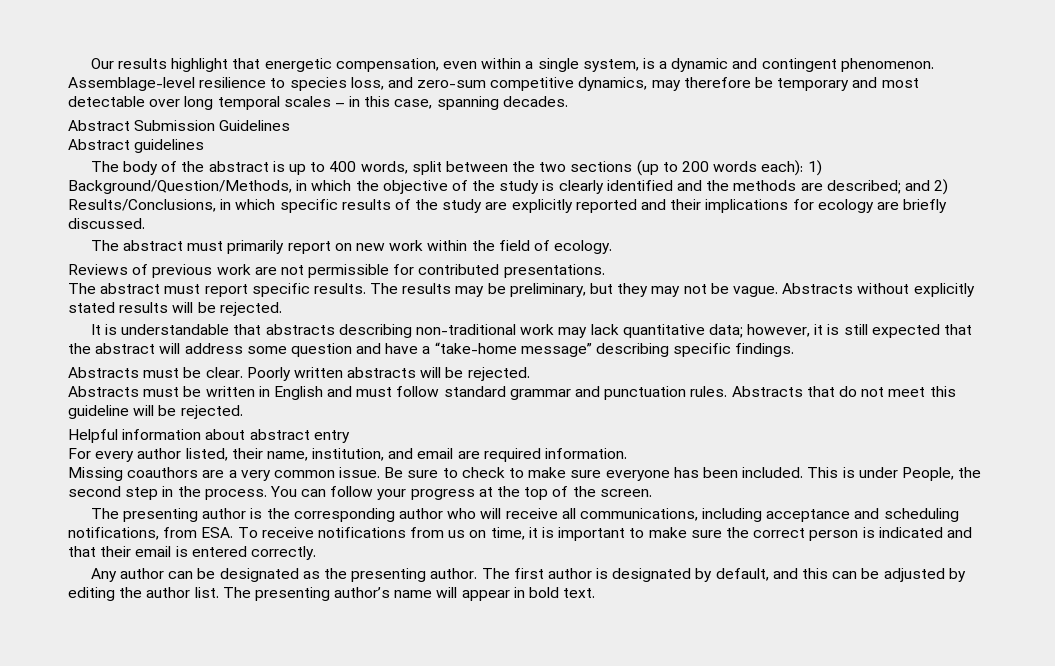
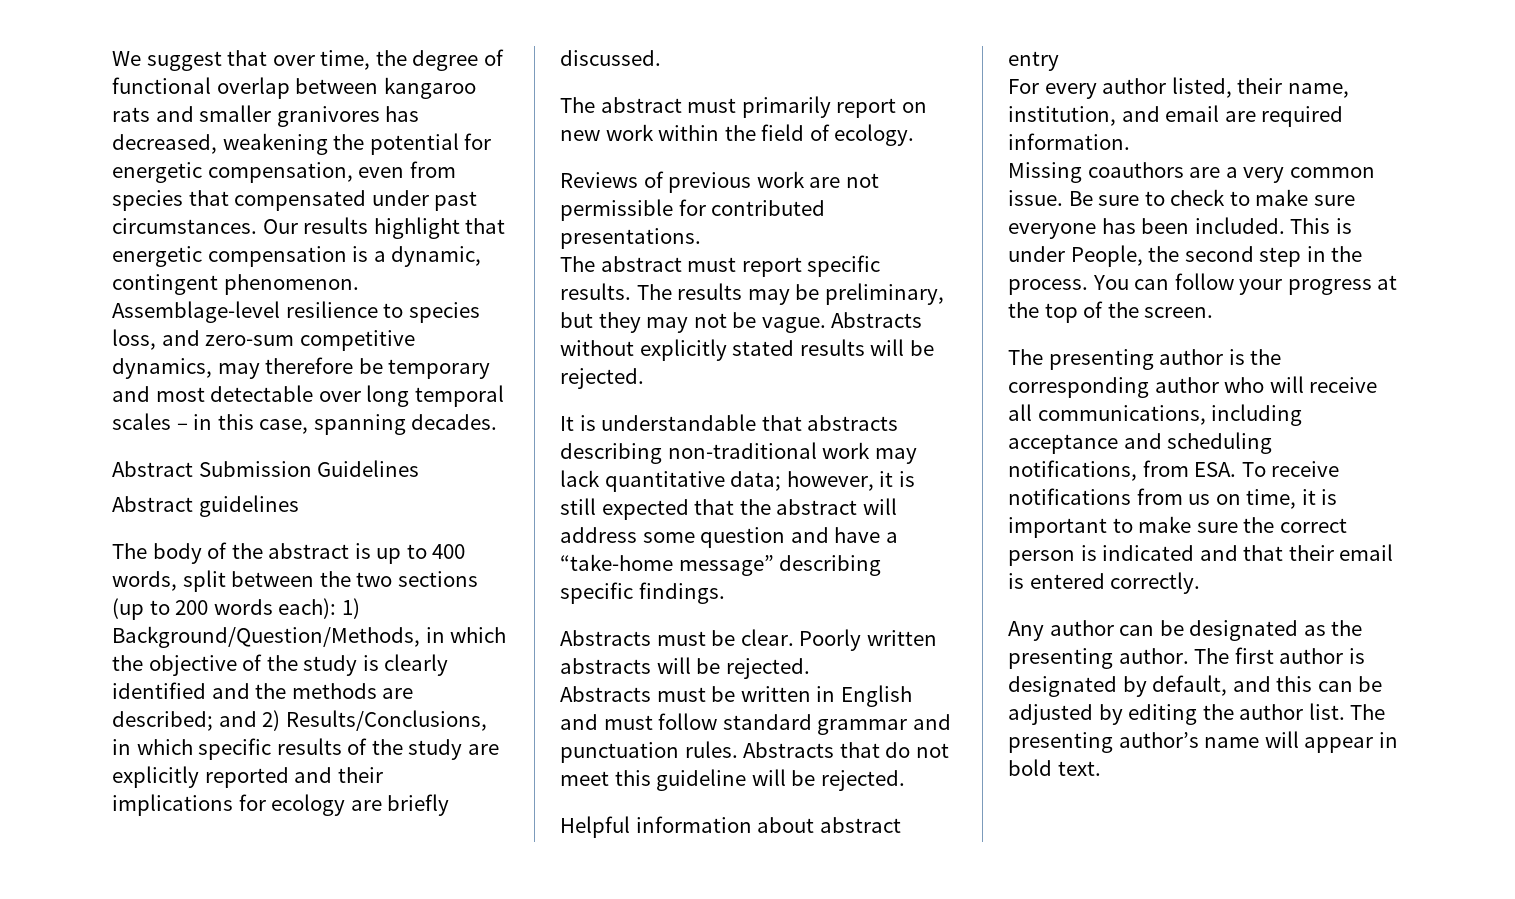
+ We suggest that over time, the degree of functional overlap between kangaroo rats and smaller granivores has decreased, weakening the potential for energetic compensation, even from species that compensated under past circumstances.
- Our results highlight that energetic compensation, even within a single system, is a dynamic and contingent phenomenon.
+ Our results highlight that energetic compensation is a dynamic, contingent phenomenon.

